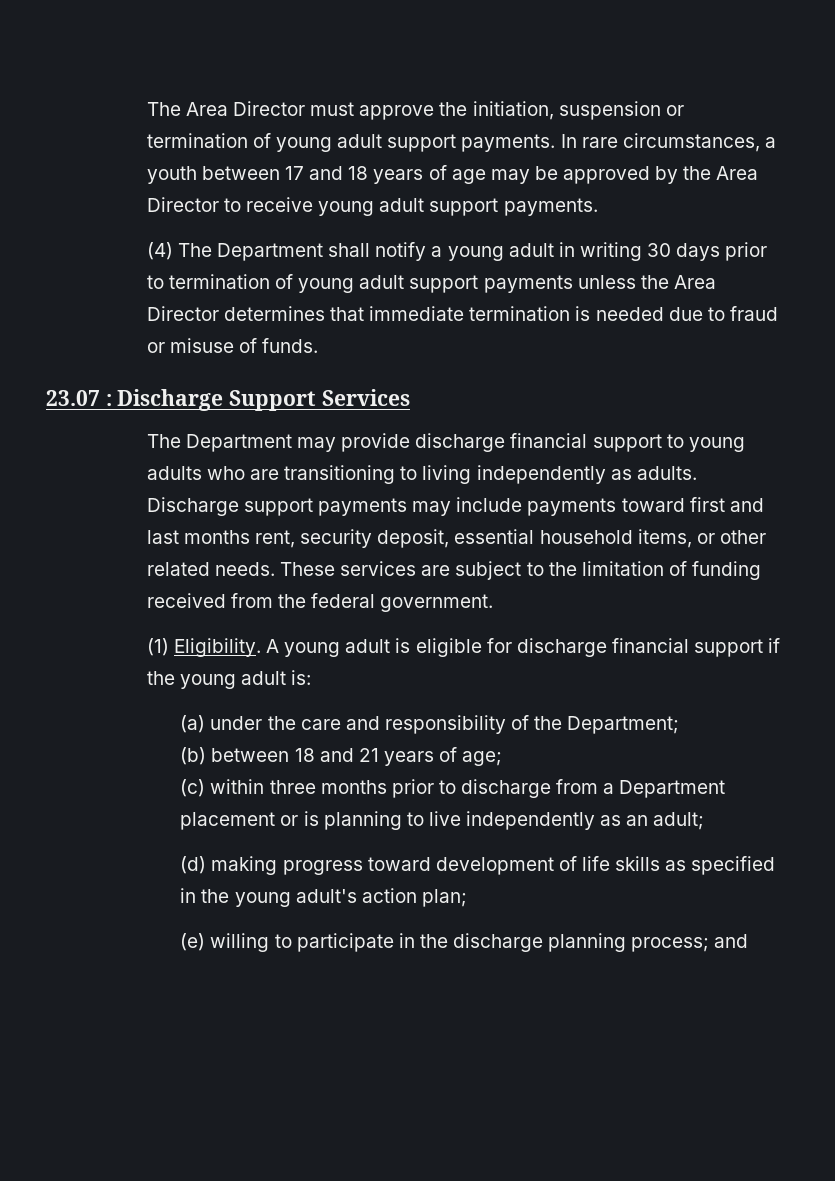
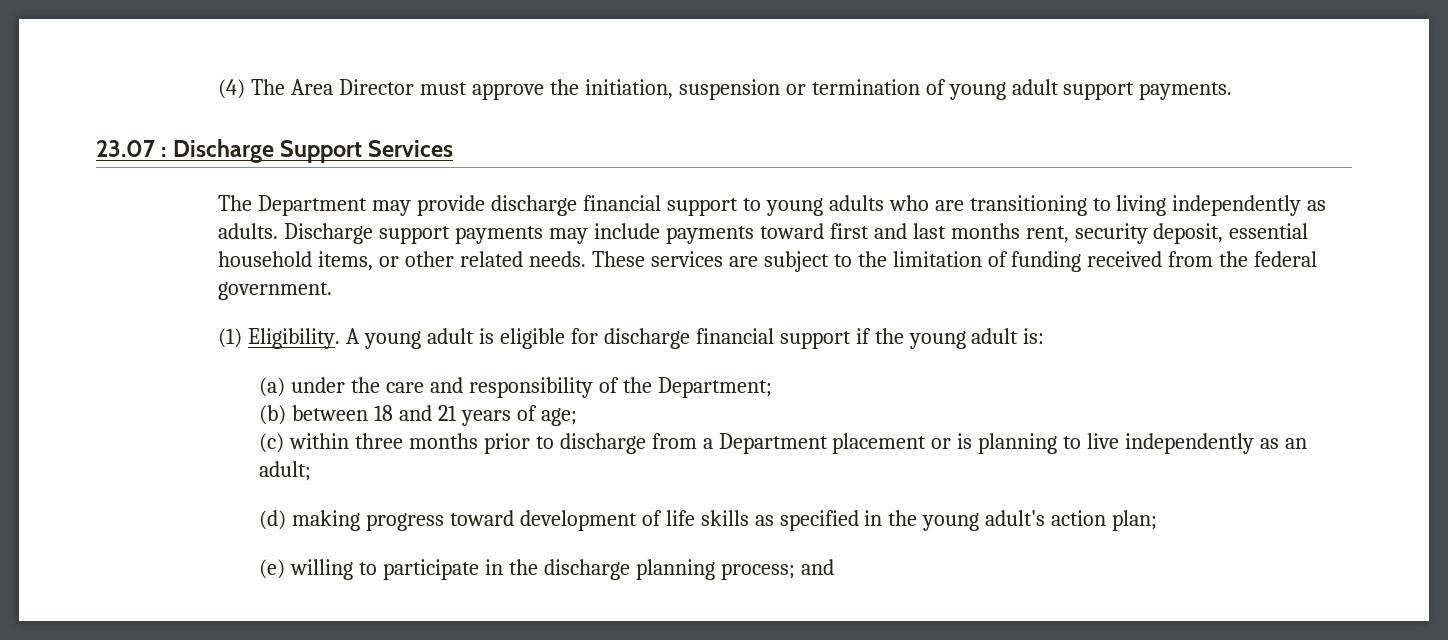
- The Area Director must approve the initiation, suspension or termination of young adult support payments. In rare circumstances, a youth between 17 and 18 years of age may be approved by the Area Director to receive young adult support payments.
- (4) The Department shall notify a young adult in writing 30 days prior to termination of young adult support payments unless the Area Director determines that immediate termination is needed due to fraud or misuse of funds.
+ (4) The Area Director must approve the initiation, suspension or termination of young adult support payments.

